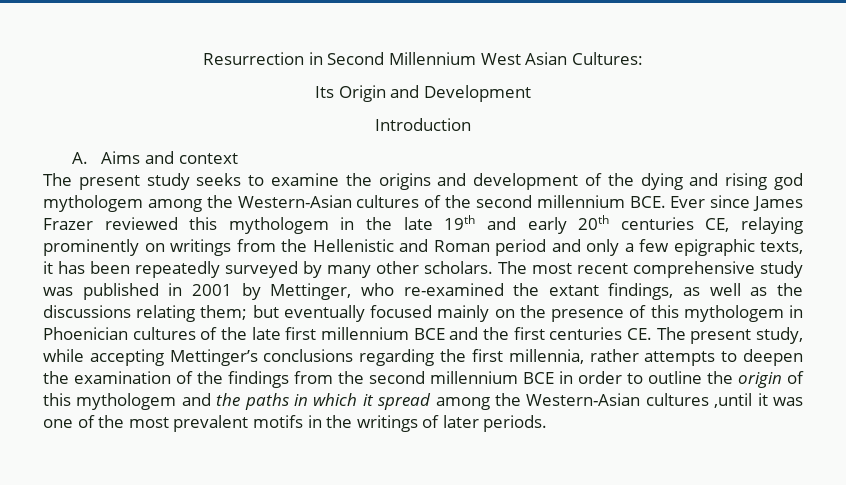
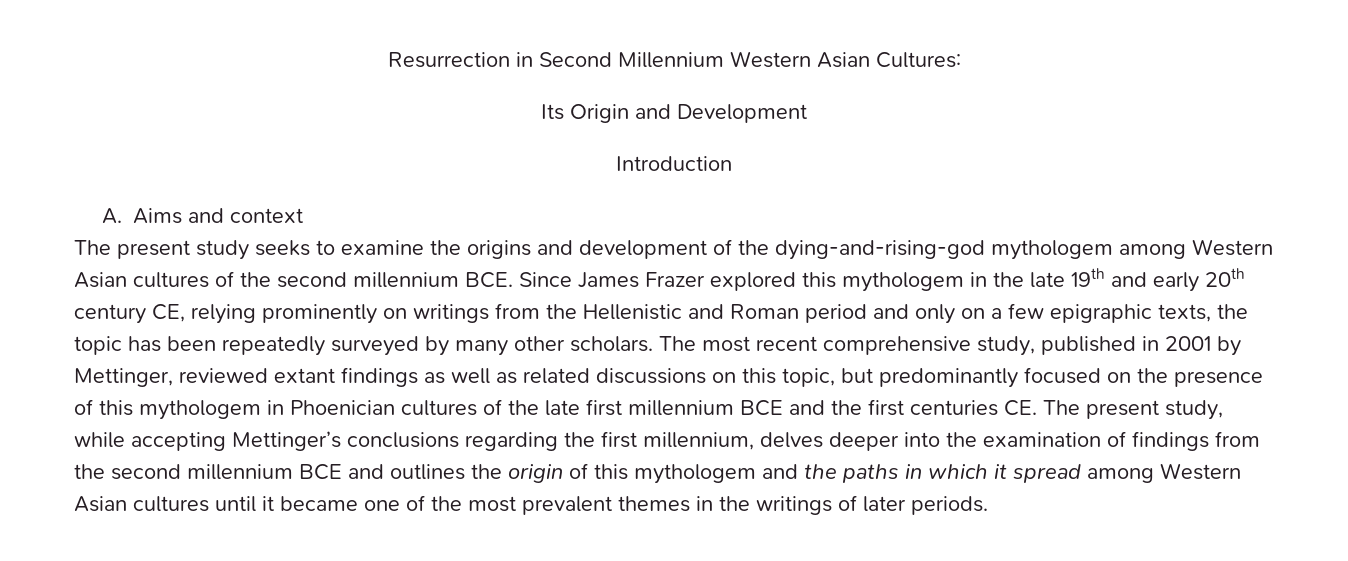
- Resurrection in Second Millennium West Asian Cultures:
+ Resurrection in Second Millennium Western Asian Cultures:
- The present study seeks to examine the origins and development of the dying and rising god mythologem among the Western-Asian cultures of the second millennium BCE. Ever since James Frazer reviewed this mythologem in the late 19th and early 20th centuries CE, relaying prominently on writings from the Hellenistic and Roman period and only a few epigraphic texts, it has been repeatedly surveyed by many other scholars.
+ The present study seeks to examine the origins and development of the dying-and-rising-god mythologem among Western Asian cultures of the second millennium BCE. Since James Frazer explored this mythologem in the late 19th and early 20th century CE, relying prominently on writings from the Hellenistic and Roman period and only on a few epigraphic texts, the topic has been repeatedly surveyed by many other scholars.
- The most recent comprehensive study was published in 2001 by Mettinger, who re-examined the extant findings, as well as the discussions relating them; but eventually focused mainly on the presence of this mythologem in Phoenician cultures of the late first millennium BCE and the first centuries CE. The present study, while accepting Mettinger’s conclusions regarding the first millennia, rather attempts to deepen the examination of the findings from the second millennium BCE in order to outline the origin of this mythologem and the paths in which it spread among the Western-Asian cultures ,until it was one of the most prevalent motifs in the writings of later periods.
+ The most recent comprehensive study, published in 2001 by Mettinger, reviewed extant findings as well as related discussions on this topic, but predominantly focused on the presence of this mythologem in Phoenician cultures of the late first millennium BCE and the first centuries CE. The present study, while accepting Mettinger’s conclusions regarding the first millennium, delves deeper into the examination of findings from the second millennium BCE and outlines the origin of this mythologem and the paths in which it spread among Western Asian cultures until it became one of the most prevalent themes in the writings of later periods.

